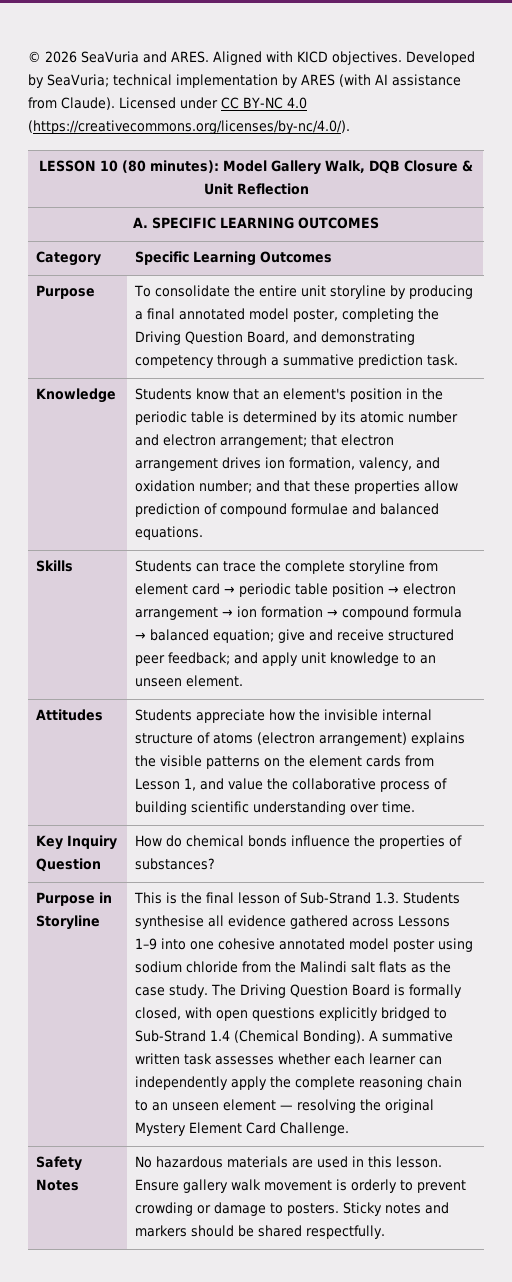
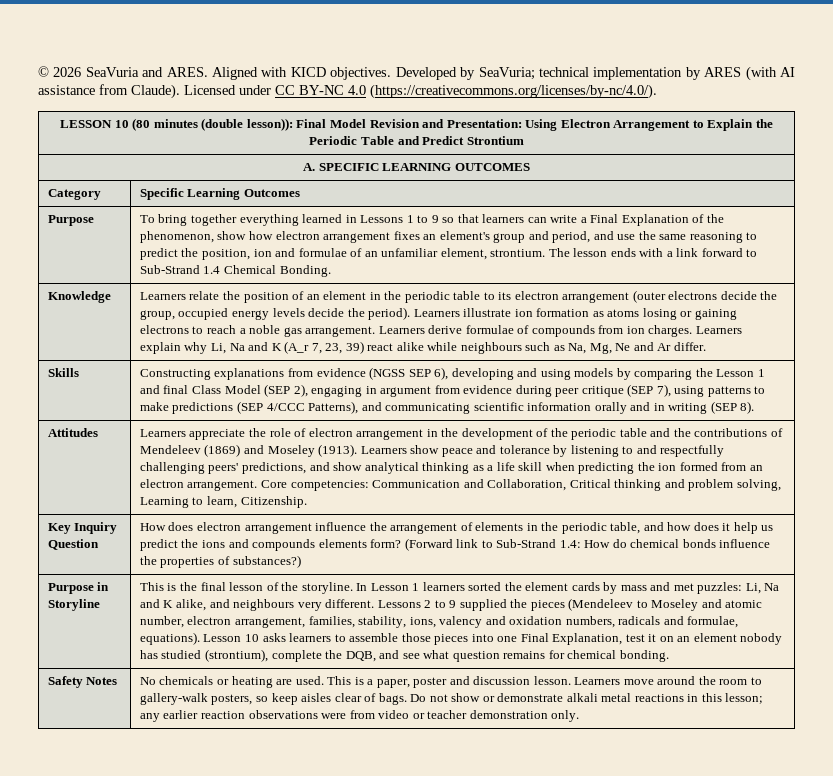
- LESSON 10 (80 minutes): Model Gallery Walk, DQB Closure & Unit Reflection
+ LESSON 10 (80 minutes (double lesson)): Final Model Revision and Presentation: Using Electron Arrangement to Explain the Periodic Table and Predict Strontium
- To consolidate the entire unit storyline by producing a final annotated model poster, completing the Driving Question Board, and demonstrating competency through a summative prediction task.
- Knowledge | Students know that an element's position in the periodic table is determined by its atomic number and electron arrangement; that electron arrangement drives ion formation, valency, and oxidation number; and that these properties allow prediction of compound formulae and balanced equations.
- Skills | Students can trace the complete storyline from element card → periodic table position → electron arrangement → ion formation → compound formula → balanced equation; give and receive structured peer feedback; and apply unit knowledge to an unseen element.
- Attitudes | Students appreciate how the invisible internal structure of atoms (electron arrangement) explains the visible patterns on the element cards from Lesson 1, and value the collaborative process of building scientific understanding over time.
- Key Inquiry Question | How do chemical bonds influence the properties of substances?
+ To bring together everything learned in Lessons 1 to 9 so that learners can write a Final Explanation of the phenomenon, show how electron arrangement fixes an element's group and period, and use the same reasoning to predict the position, ion and formulae of an unfamiliar element, strontium. The lesson ends with a link forward to Sub-Strand 1.4 Chemical Bonding.
+ Knowledge | Learners relate the position of an element in the periodic table to its electron arrangement (outer electrons decide the group, occupied energy levels decide the period). Learners illustrate ion formation as atoms losing or gaining electrons to reach a noble gas arrangement. Learners derive formulae of compounds from ion charges. Learners explain why Li, Na and K (A_r 7, 23, 39) react alike while neighbours such as Na, Mg, Ne and Ar differ.
+ Skills | Constructing explanations from evidence (NGSS SEP 6), developing and using models by comparing the Lesson 1 and final Class Model (SEP 2), engaging in argument from evidence during peer critique (SEP 7), using patterns to make predictions (SEP 4/CCC Patterns), and communicating scientific information orally and in writing (SEP 8).
+ Attitudes | Learners appreciate the role of electron arrangement in the development of the periodic table and the contributions of Mendeleev (1869) and Moseley (1913). Learners show peace and tolerance by listening to and respectfully challenging peers' predictions, and show analytical thinking as a life skill when predicting the ion formed from an electron arrangement. Core competencies: Communication and Collaboration, Critical thinking and problem solving, Learning to learn, Citizenship.
+ Key Inquiry Question | How does electron arrangement influence the arrangement of elements in the periodic table, and how does it help us predict the ions and compounds elements form? (Forward link to Sub-Strand 1.4: How do chemical bonds influence the properties of substances?)
- This is the final lesson of Sub-Strand 1.3. Students synthesise all evidence gathered across Lessons 1–9 into one cohesive annotated model poster using sodium chloride from the Malindi salt flats as the case study. The Driving Question Board is formally closed, with open questions explicitly bridged to Sub-Strand 1.4 (Chemical Bonding). A summative written task assesses whether each learner can independently apply the complete reasoning chain to an unseen element — resolving the original Mystery Element Card Challenge.
- Safety Notes | No hazardous materials are used in this lesson. Ensure gallery walk movement is orderly to prevent crowding or damage to posters. Sticky notes and markers should be shared respectfully.
+ This is the final lesson of the storyline. In Lesson 1 learners sorted the element cards by mass and met puzzles: Li, Na and K alike, and neighbours very different. Lessons 2 to 9 supplied the pieces (Mendeleev to Moseley and atomic number, electron arrangement, families, stability, ions, valency and oxidation numbers, radicals and formulae, equations). Lesson 10 asks learners to assemble those pieces into one Final Explanation, test it on an element nobody has studied (strontium), complete the DQB, and see what question remains for chemical bonding.
+ Safety Notes | No chemicals or heating are used. This is a paper, poster and discussion lesson. Learners move around the room to gallery-walk posters, so keep aisles clear of bags. Do not show or demonstrate alkali metal reactions in this lesson; any earlier reaction observations were from video or teacher demonstration only.

